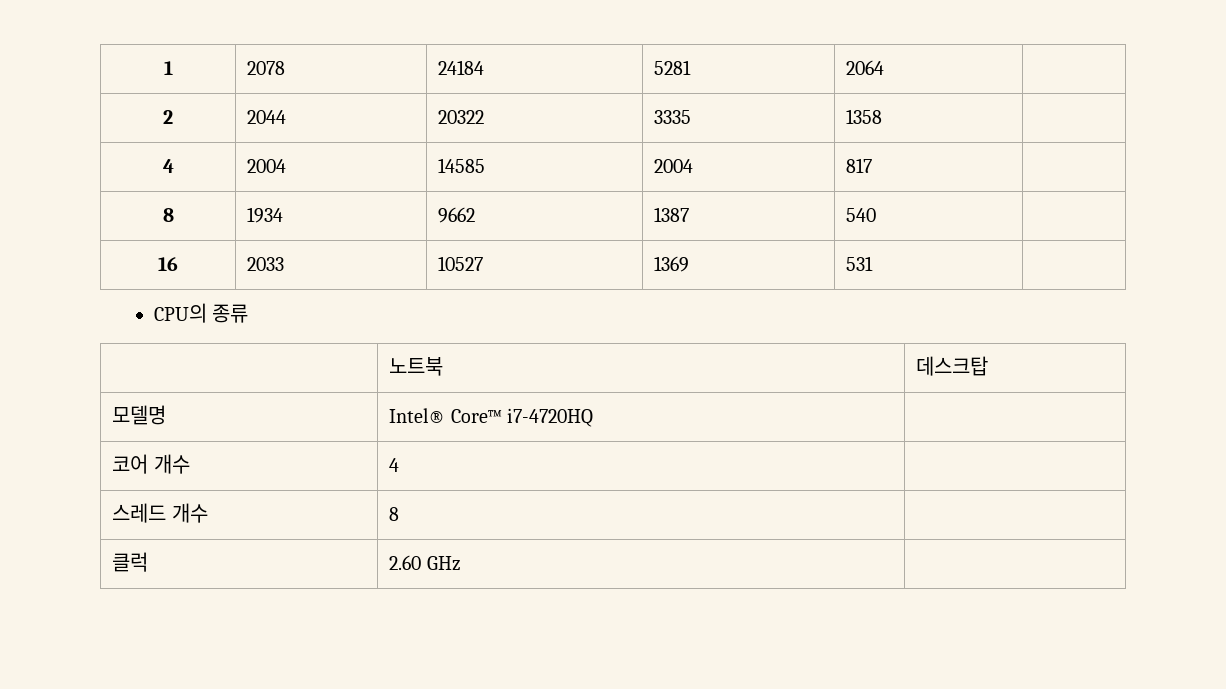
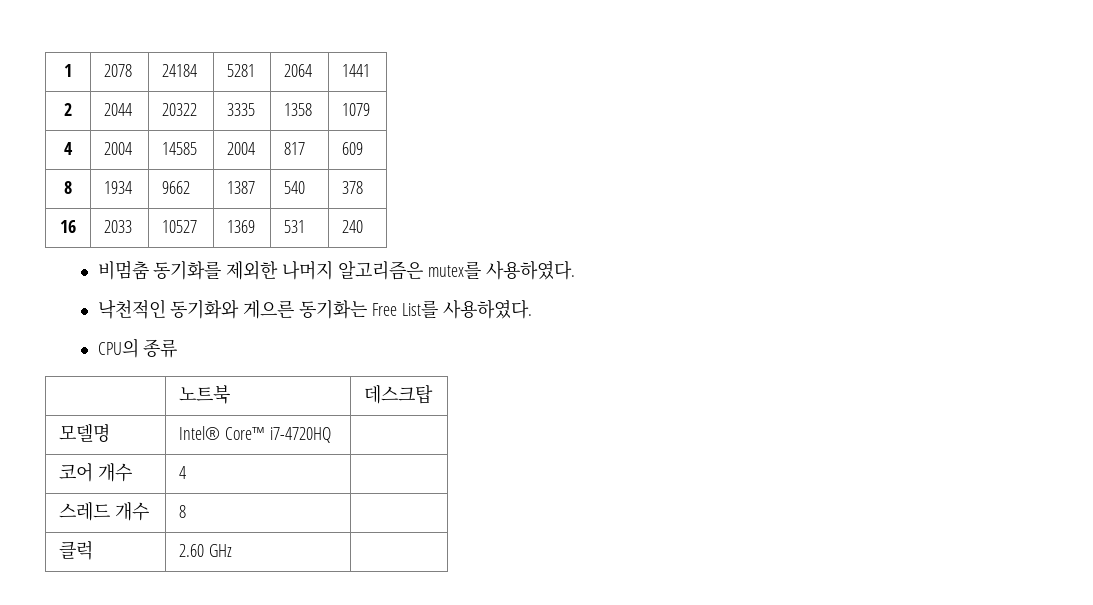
- 1 | 2078 | 24184 | 5281 | 2064 |
+ 1 | 2078 | 24184 | 5281 | 2064 | 1441
- 2 | 2044 | 20322 | 3335 | 1358 |
+ 2 | 2044 | 20322 | 3335 | 1358 | 1079
- 4 | 2004 | 14585 | 2004 | 817 |
+ 4 | 2004 | 14585 | 2004 | 817 | 609
- 8 | 1934 | 9662 | 1387 | 540 |
+ 8 | 1934 | 9662 | 1387 | 540 | 378
- 16 | 2033 | 10527 | 1369 | 531 |
+ 16 | 2033 | 10527 | 1369 | 531 | 240
+ 비멈춤 동기화를 제외한 나머지 알고리즘은 mutex를 사용하였다.
+ 낙천적인 동기화와 게으른 동기화는 Free List를 사용하였다.

